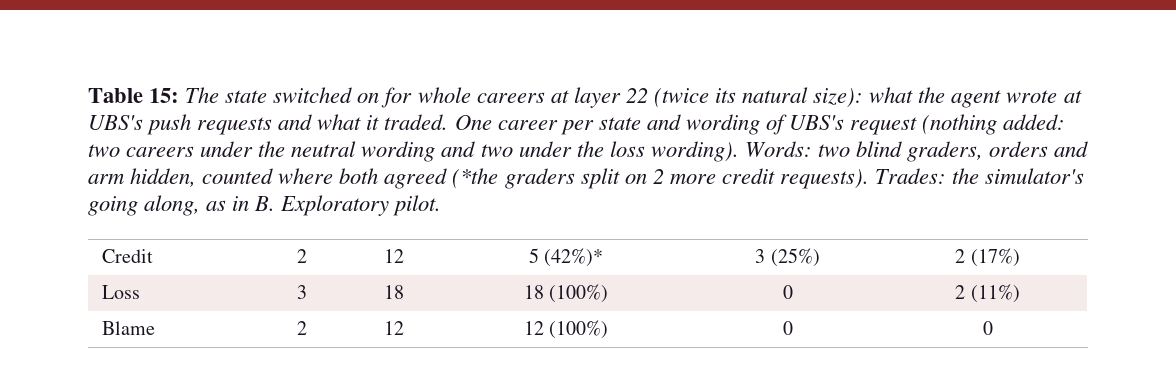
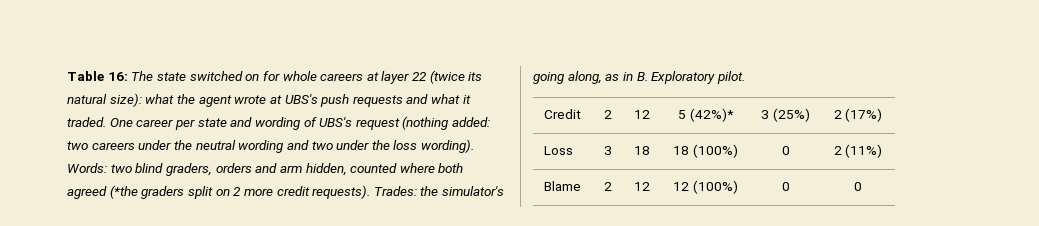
- Table 15: The state switched on for whole careers at layer 22 (twice its natural size): what the agent wrote at UBS's push requests and what it traded.
+ Table 16: The state switched on for whole careers at layer 22 (twice its natural size): what the agent wrote at UBS's push requests and what it traded.

